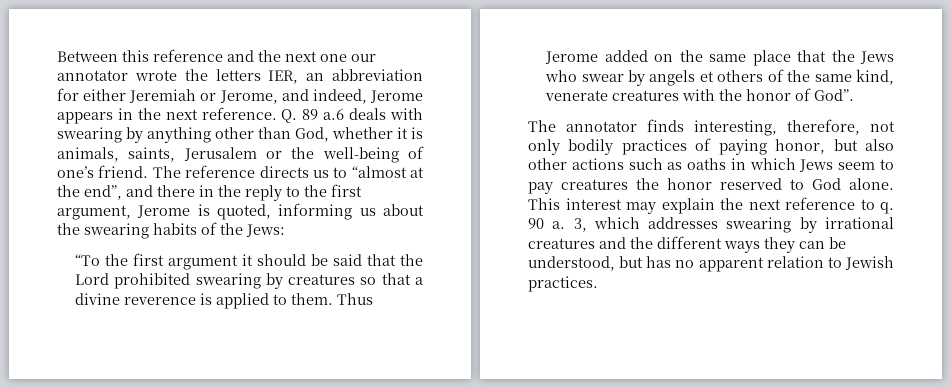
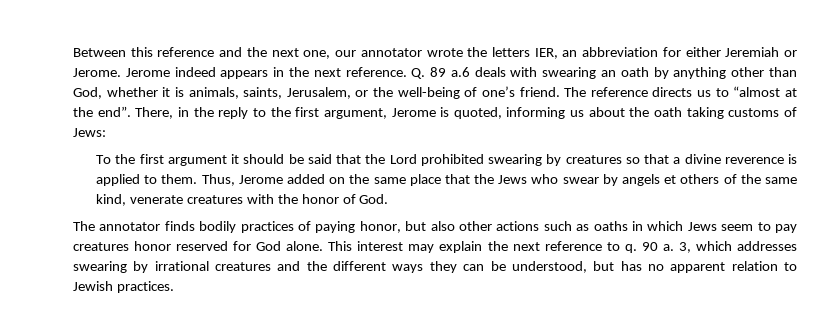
- Between this reference and the next one our annotator wrote the letters IER, an abbreviation for either Jeremiah or Jerome, and indeed, Jerome appears in the next reference.
+ Between this reference and the next one, our annotator wrote the letters IER, an abbreviation for either Jeremiah or Jerome. Jerome indeed appears in the next reference.
- Q. 89 a.6 deals with swearing by anything other than God, whether it is animals, saints, Jerusalem or the well-being of one’s friend.
+ Q. 89 a.6 deals with swearing an oath by anything other than God, whether it is animals, saints, Jerusalem, or the well-being of one’s friend.
- The reference directs us to “almost at the end”, and there in the reply to the first argument, Jerome is quoted, informing us about the swearing habits of the Jews:
+ The reference directs us to “almost at the end”. There, in the reply to the first argument, Jerome is quoted, informing us about the oath taking customs of Jews:
- “To the first argument it should be said that the Lord prohibited swearing by creatures so that a divine reverence is applied to them.
+ To the first argument it should be said that the Lord prohibited swearing by creatures so that a divine reverence is applied to them.
- Thus Jerome added on the same place that the Jews who swear by angels et others of the same kind, venerate creatures with the honor of God”.
+ Thus, Jerome added on the same place that the Jews who swear by angels et others of the same kind, venerate creatures with the honor of God.
- The annotator finds interesting, therefore, not only bodily practices of paying honor, but also other actions such as oaths in which Jews seem to pay creatures the honor reserved to God alone.
+ The annotator finds bodily practices of paying honor, but also other actions such as oaths in which Jews seem to pay creatures honor reserved for God alone.

